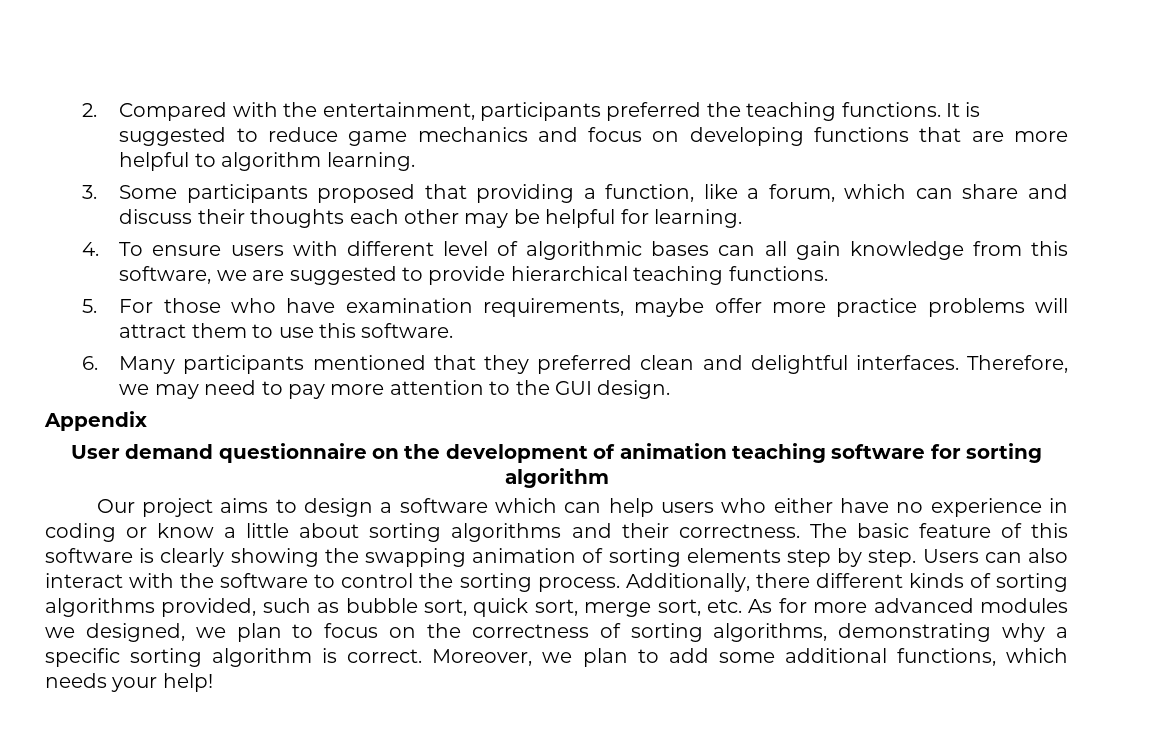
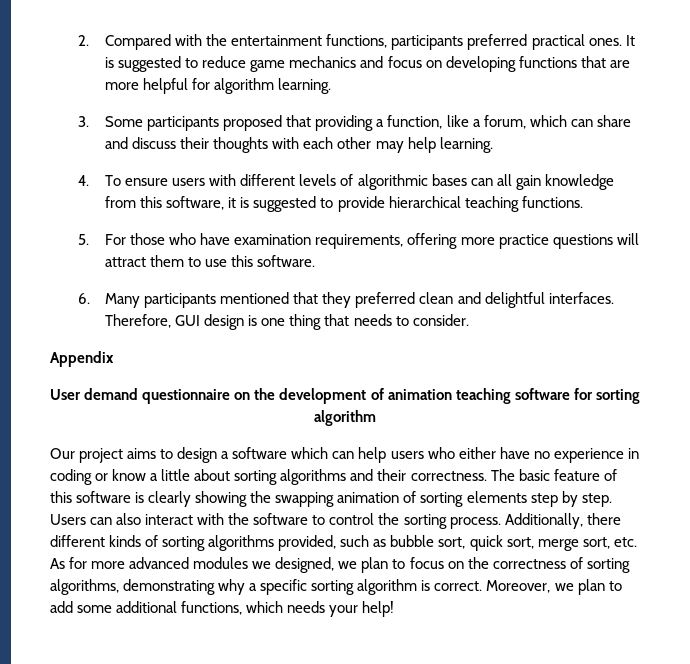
- 2. Compared with the entertainment, participants preferred the teaching functions.
+ 2. Compared with the entertainment functions, participants preferred practical ones.
- It is suggested to reduce game mechanics and focus on developing functions that are more helpful to algorithm learning.
+ It is suggested to reduce game mechanics and focus on developing functions that are more helpful for algorithm learning.
- 3. Some participants proposed that providing a function, like a forum, which can share and discuss their thoughts each other may be helpful for learning.
+ 3. Some participants proposed that providing a function, like a forum, which can share and discuss their thoughts with each other may help learning.
- 4. To ensure users with different level of algorithmic bases can all gain knowledge from this software, we are suggested to provide hierarchical teaching functions.
+ 4. To ensure users with different levels of algorithmic bases can all gain knowledge from this software, it is suggested to provide hierarchical teaching functions.
- 5. For those who have examination requirements, maybe offer more practice problems will attract them to use this software.
+ 5. For those who have examination requirements, offering more practice questions will attract them to use this software.
- Therefore, we may need to pay more attention to the GUI design.
+ Therefore, GUI design is one thing that needs to consider.

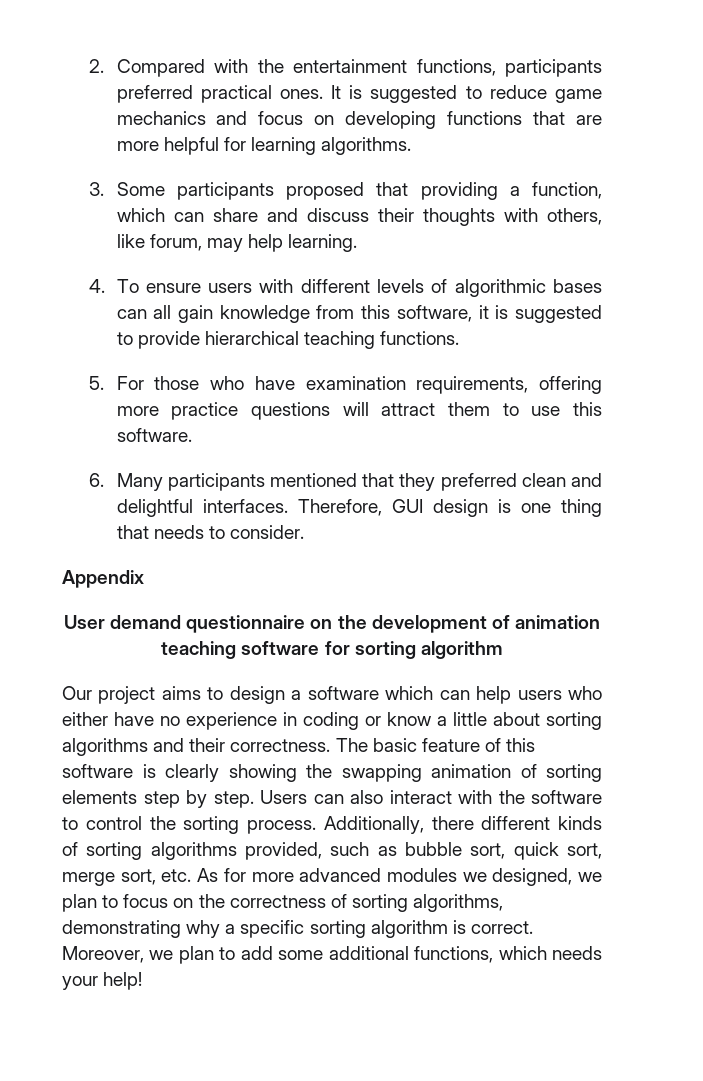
- It is suggested to reduce game mechanics and focus on developing functions that are more helpful for algorithm learning.
+ It is suggested to reduce game mechanics and focus on developing functions that are more helpful for learning algorithms.
- 3. Some participants proposed that providing a function, like a forum, which can share and discuss their thoughts with each other may help learning.
+ 3. Some participants proposed that providing a function, which can share and discuss their thoughts with others, like forum, may help learning.

